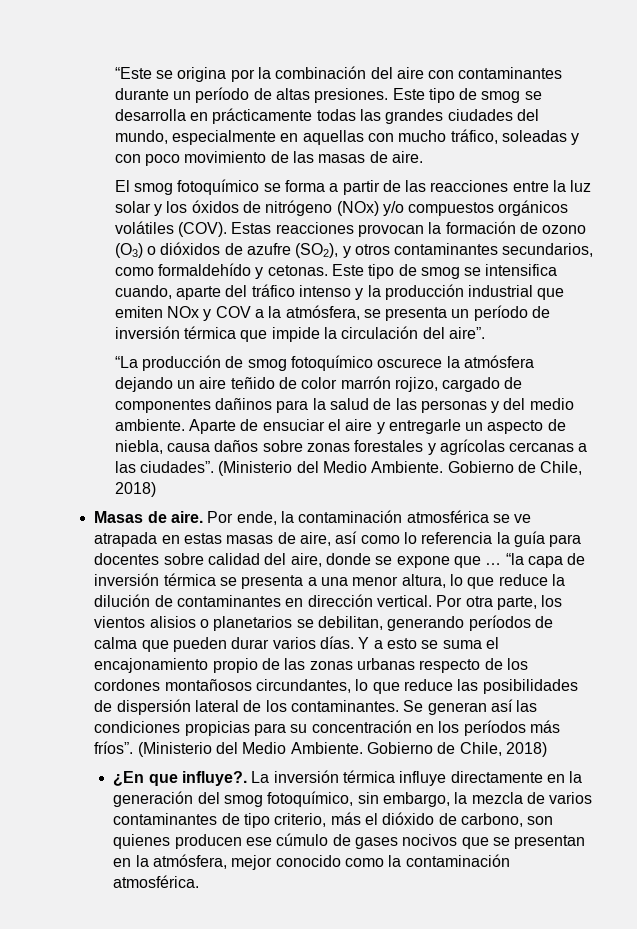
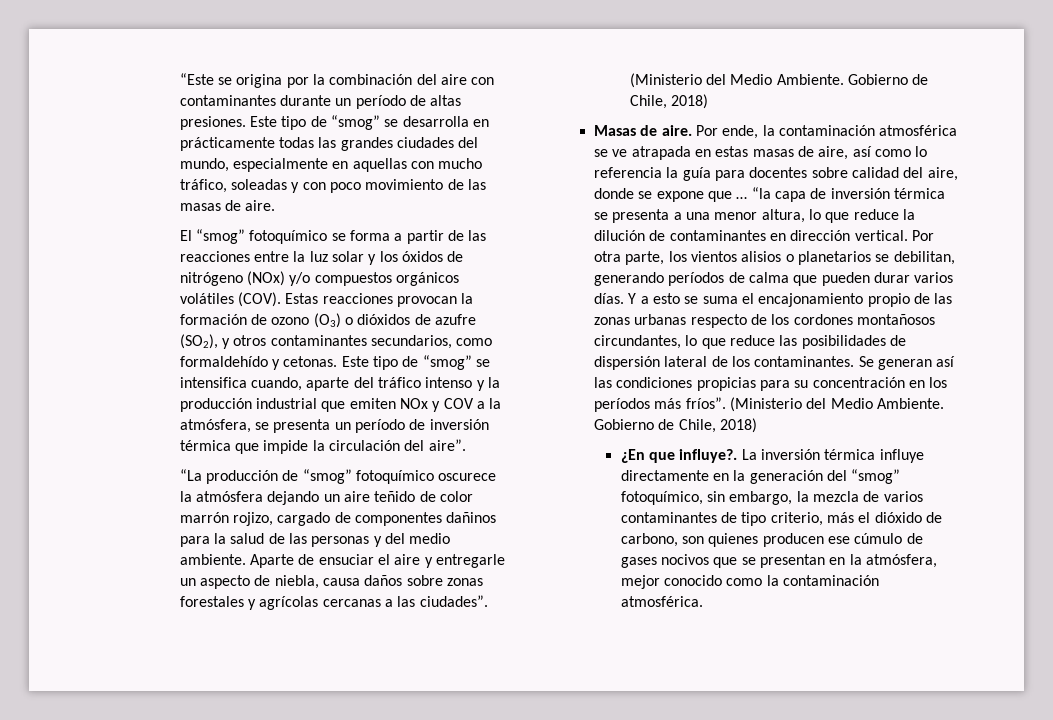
- Este tipo de smog se desarrolla en prácticamente todas las grandes ciudades del mundo, especialmente en aquellas con mucho tráfico, soleadas y con poco movimiento de las masas de aire.
+ Este tipo de “smog” se desarrolla en prácticamente todas las grandes ciudades del mundo, especialmente en aquellas con mucho tráfico, soleadas y con poco movimiento de las masas de aire.
- El smog fotoquímico se forma a partir de las reacciones entre la luz solar y los óxidos de nitrógeno (NOx) y/o compuestos orgánicos volátiles (COV).
+ El “smog” fotoquímico se forma a partir de las reacciones entre la luz solar y los óxidos de nitrógeno (NOx) y/o compuestos orgánicos volátiles (COV).
- Este tipo de smog se intensifica cuando, aparte del tráfico intenso y la producción industrial que emiten NOx y COV a la atmósfera, se presenta un período de inversión térmica que impide la circulación del aire”.
+ Este tipo de “smog” se intensifica cuando, aparte del tráfico intenso y la producción industrial que emiten NOx y COV a la atmósfera, se presenta un período de inversión térmica que impide la circulación del aire”.
- “La producción de smog fotoquímico oscurece la atmósfera dejando un aire teñido de color marrón rojizo, cargado de componentes dañinos para la salud de las personas y del medio ambiente.
+ “La producción de “smog” fotoquímico oscurece la atmósfera dejando un aire teñido de color marrón rojizo, cargado de componentes dañinos para la salud de las personas y del medio ambiente.
- La inversión térmica influye directamente en la generación del smog fotoquímico, sin embargo, la mezcla de varios contaminantes de tipo criterio, más el dióxido de carbono, son quienes producen ese cúmulo de gases nocivos que se presentan en la atmósfera, mejor conocido como la contaminación atmosférica.
+ La inversión térmica influye directamente en la generación del “smog” fotoquímico, sin embargo, la mezcla de varios contaminantes de tipo criterio, más el dióxido de carbono, son quienes producen ese cúmulo de gases nocivos que se presentan en la atmósfera, mejor conocido como la contaminación atmosférica.

